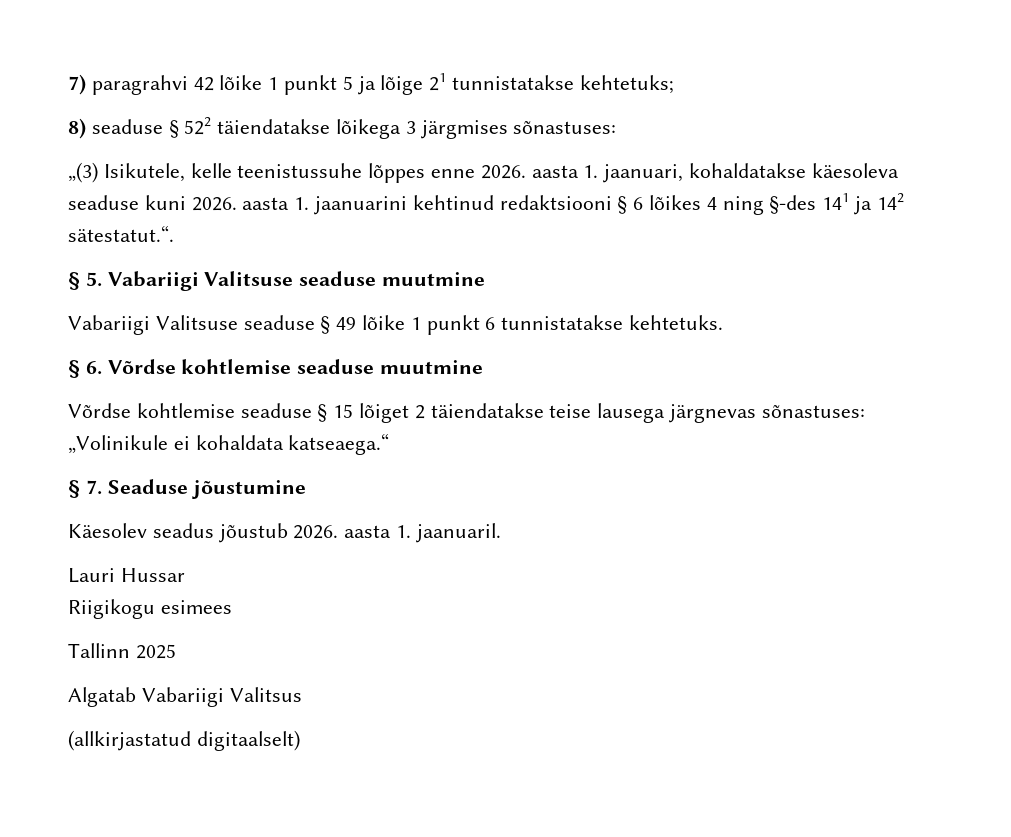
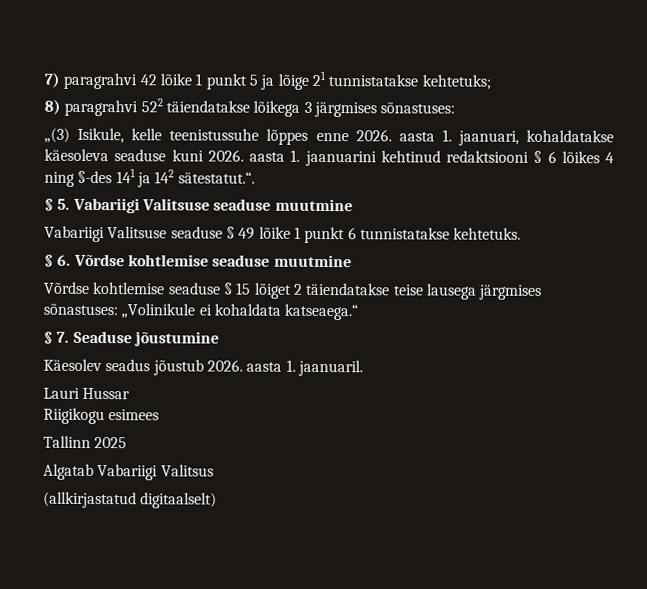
- 8) seaduse § 522 täiendatakse lõikega 3 järgmises sõnastuses:
+ 8) paragrahvi 522 täiendatakse lõikega 3 järgmises sõnastuses:
- „(3) Isikutele, kelle teenistussuhe lõppes enne 2026. aasta 1. jaanuari, kohaldatakse käesoleva seaduse kuni 2026. aasta 1. jaanuarini kehtinud redaktsiooni § 6 lõikes 4 ning §-des 141 ja 142 sätestatut.“.
+ „(3) Isikule, kelle teenistussuhe lõppes enne 2026. aasta 1. jaanuari, kohaldatakse käesoleva seaduse kuni 2026. aasta 1. jaanuarini kehtinud redaktsiooni § 6 lõikes 4 ning §-des 141 ja 142 sätestatut.“.
- Võrdse kohtlemise seaduse § 15 lõiget 2 täiendatakse teise lausega järgnevas sõnastuses: „Volinikule ei kohaldata katseaega.“
+ Võrdse kohtlemise seaduse § 15 lõiget 2 täiendatakse teise lausega järgmises sõnastuses: „Volinikule ei kohaldata katseaega.“

